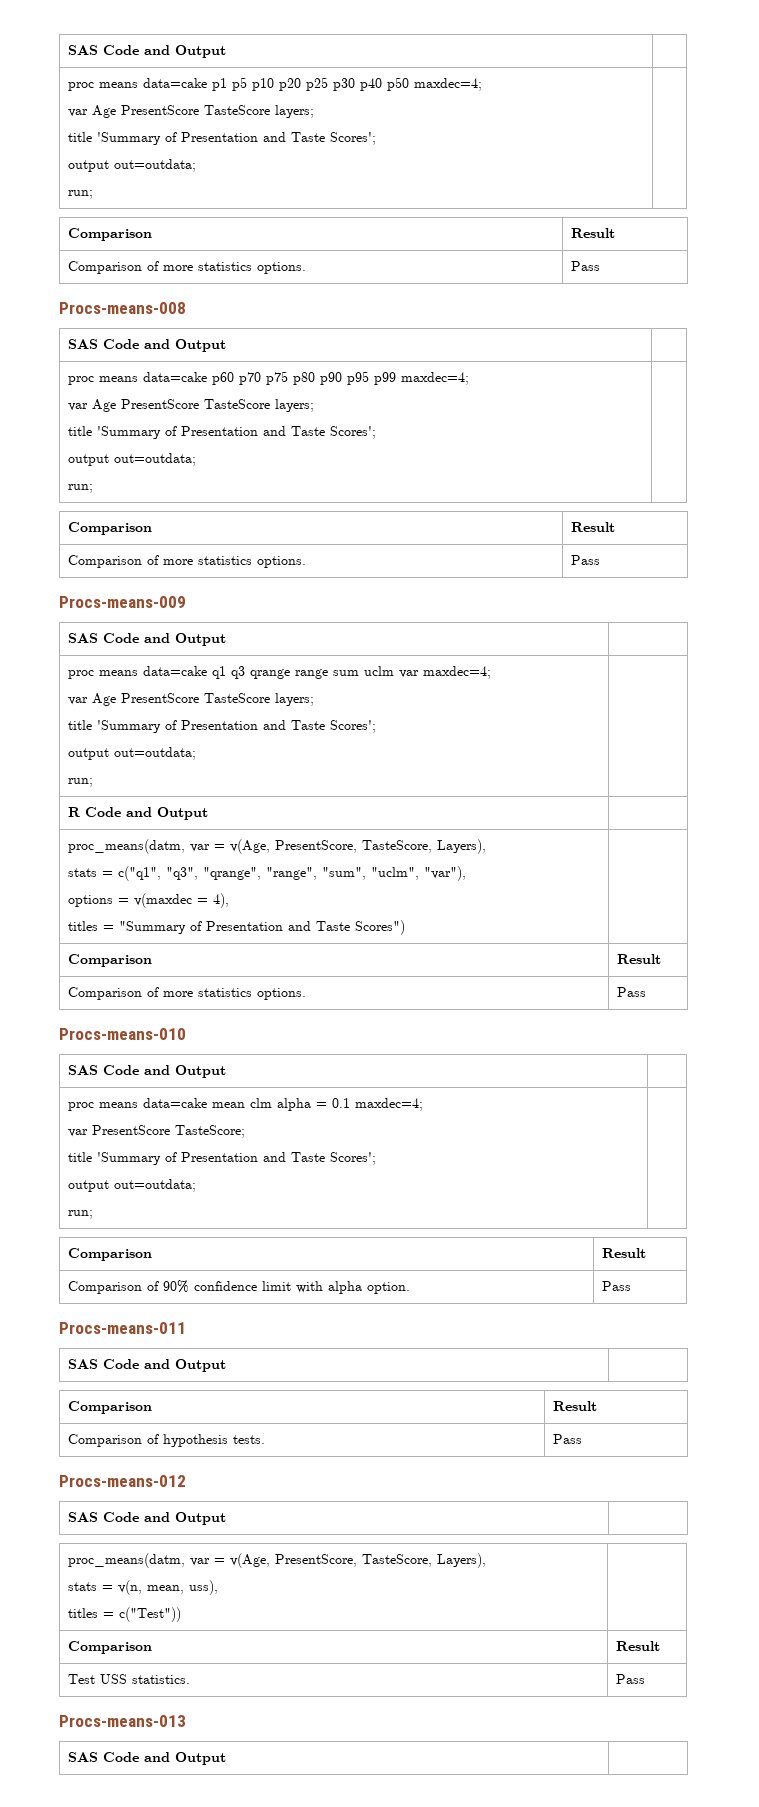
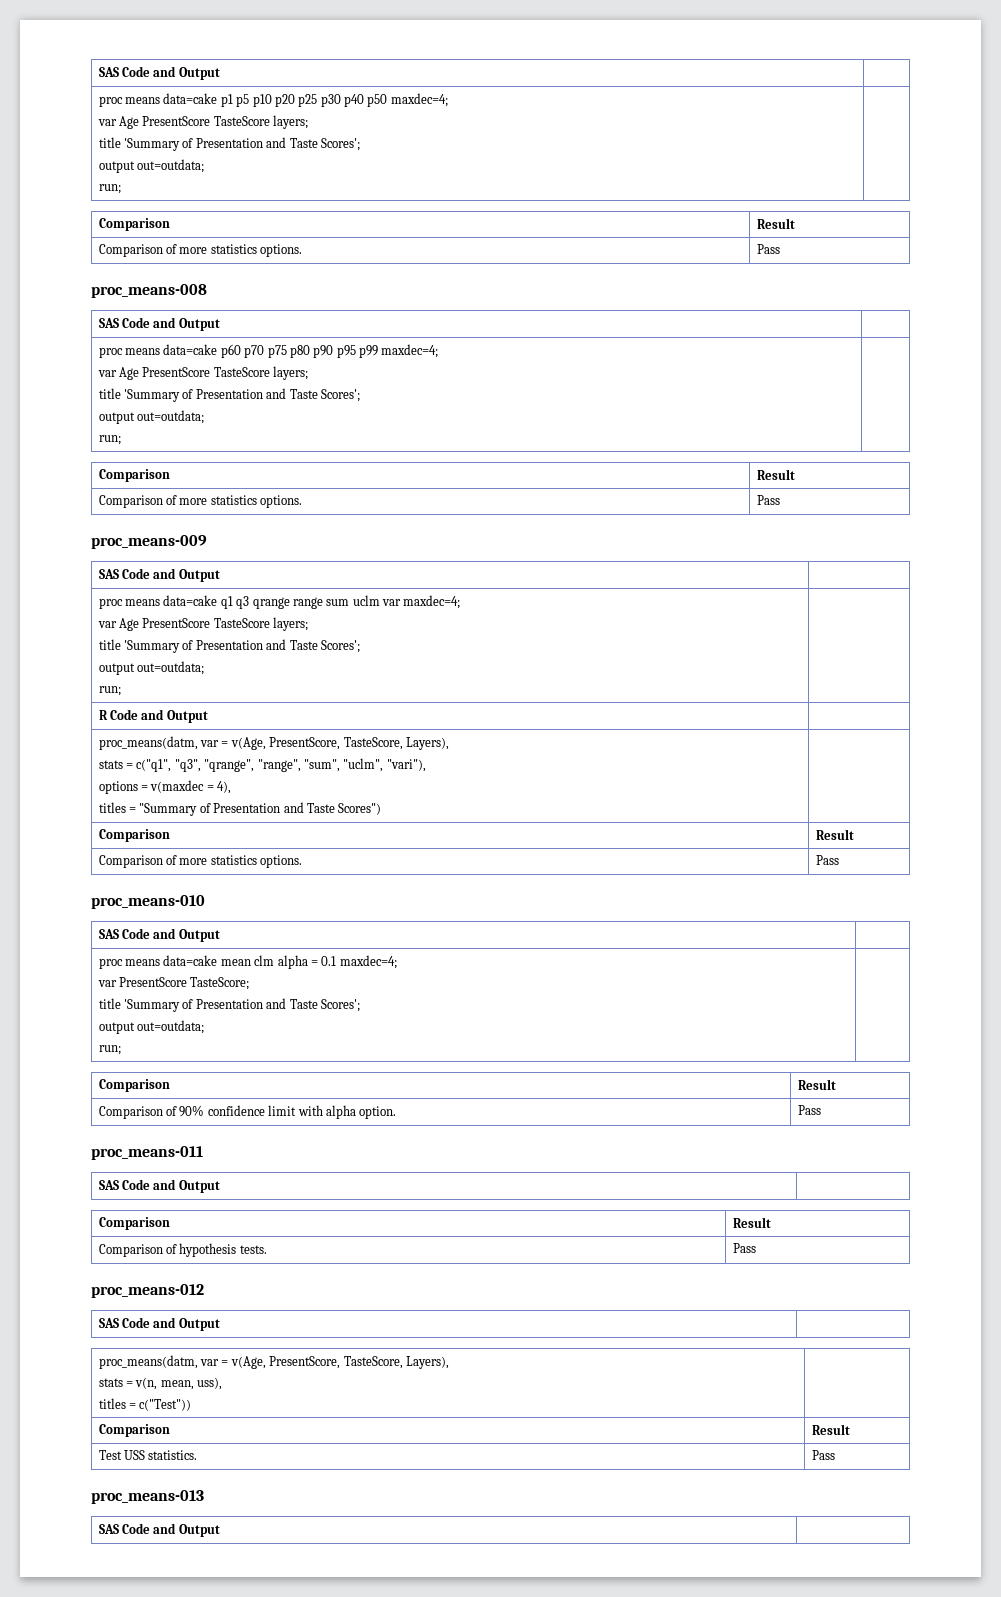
- Procs-means-008
+ proc_means-008
- Procs-means-009
+ proc_means-009
  R Code and Output |
  proc_means(datm, var = v(Age, PresentScore, TasteScore, Layers),
- stats = c("q1", "q3", "qrange", "range", "sum", "uclm", "var"),
+ stats = c("q1", "q3", "qrange", "range", "sum", "uclm", "vari"),
- Procs-means-010
+ proc_means-010
- Procs-means-011
+ proc_means-011
- Procs-means-012
+ proc_means-012
- Procs-means-013
+ proc_means-013

